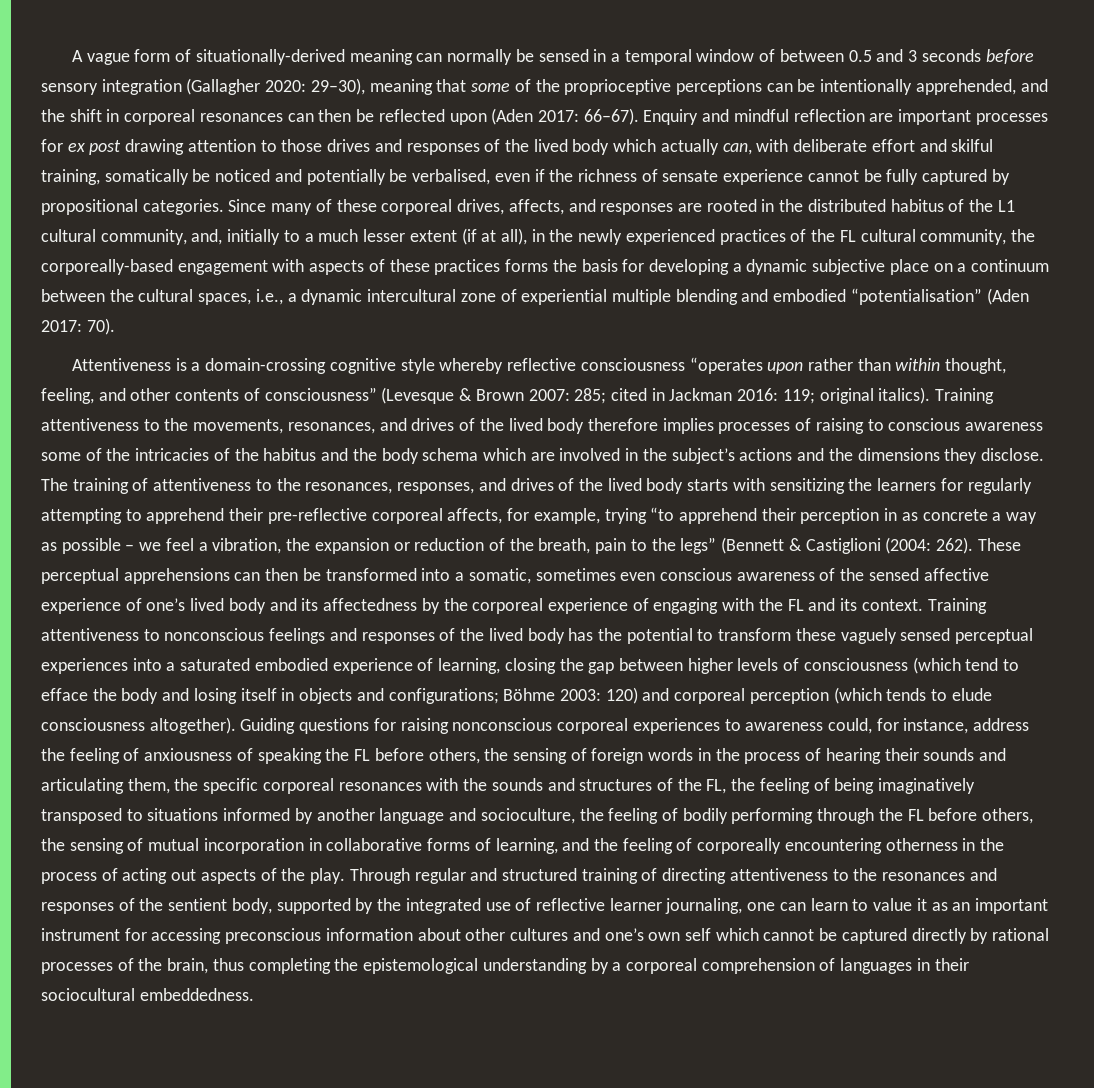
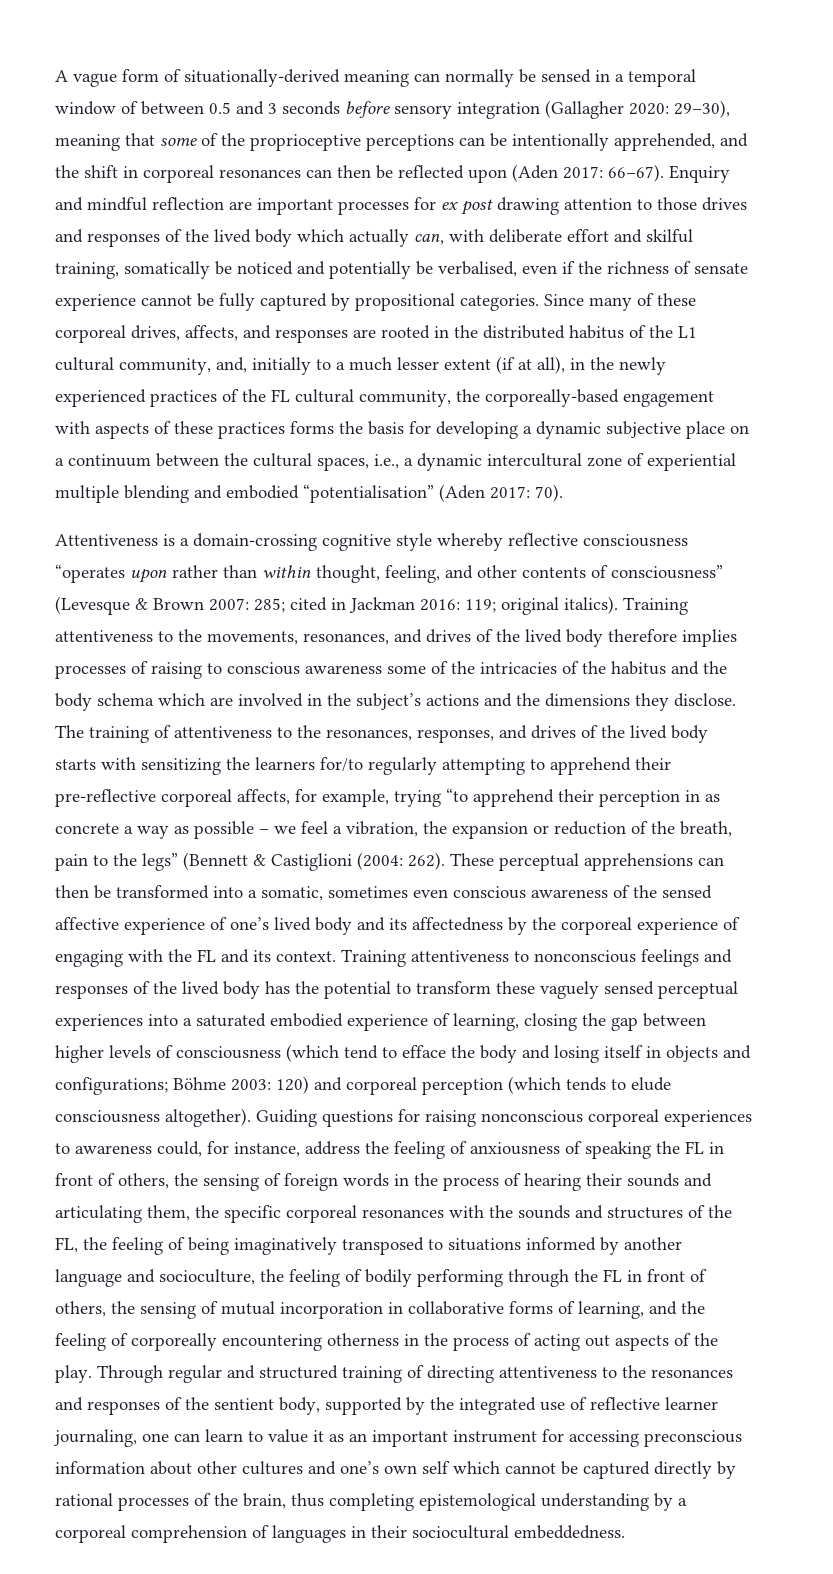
- The training of attentiveness to the resonances, responses, and drives of the lived body starts with sensitizing the learners for regularly attempting to apprehend their pre-reflective corporeal affects, for example, trying “to apprehend their perception in as concrete a way as possible – we feel a vibration, the expansion or reduction of the breath, pain to the legs” (Bennett & Castiglioni (2004:
+ The training of attentiveness to the resonances, responses, and drives of the lived body starts with sensitizing the learners for/to regularly attempting to apprehend their pre-reflective corporeal affects, for example, trying “to apprehend their perception in as concrete a way as possible – we feel a vibration, the expansion or reduction of the breath, pain to the legs” (Bennett & Castiglioni (2004:
- Guiding questions for raising nonconscious corporeal experiences to awareness could, for instance, address the feeling of anxiousness of speaking the FL before others, the sensing of foreign words in the process of hearing their sounds and articulating them, the specific corporeal resonances with the sounds and structures of the FL, the feeling of being imaginatively transposed to situations informed by another language and socioculture, the feeling of bodily performing through the FL before others, the sensing of mutual incorporation in collaborative forms of learning, and the feeling of corporeally encountering otherness in the process of acting out aspects of the play.
+ Guiding questions for raising nonconscious corporeal experiences to awareness could, for instance, address the feeling of anxiousness of speaking the FL in front of others, the sensing of foreign words in the process of hearing their sounds and articulating them, the specific corporeal resonances with the sounds and structures of the FL, the feeling of being imaginatively transposed to situations informed by another language and socioculture, the feeling of bodily performing through the FL in front of others, the sensing of mutual incorporation in collaborative forms of learning, and the feeling of corporeally encountering otherness in the process of acting out aspects of the play.
- Through regular and structured training of directing attentiveness to the resonances and responses of the sentient body, supported by the integrated use of reflective learner journaling, one can learn to value it as an important instrument for accessing preconscious information about other cultures and one’s own self which cannot be captured directly by rational processes of the brain, thus completing the epistemological understanding by a corporeal comprehension of languages in their sociocultural embeddedness.
+ Through regular and structured training of directing attentiveness to the resonances and responses of the sentient body, supported by the integrated use of reflective learner journaling, one can learn to value it as an important instrument for accessing preconscious information about other cultures and one’s own self which cannot be captured directly by rational processes of the brain, thus completing epistemological understanding by a corporeal comprehension of languages in their sociocultural embeddedness.

